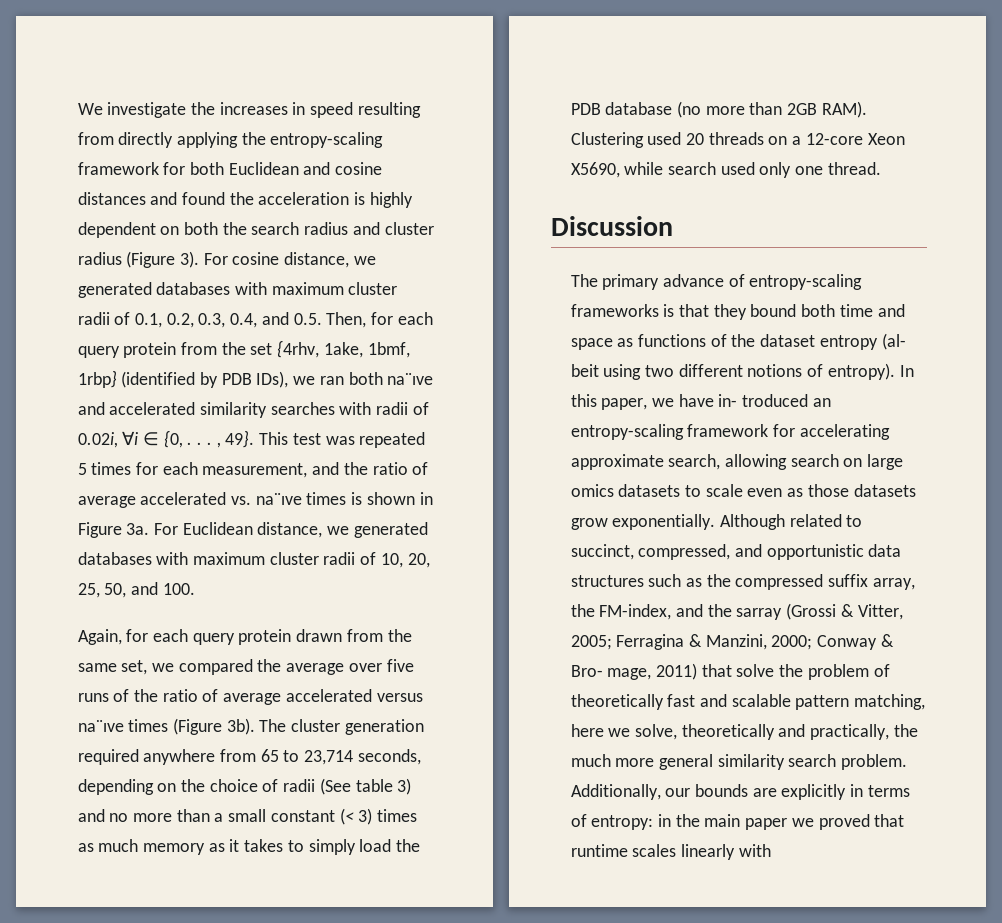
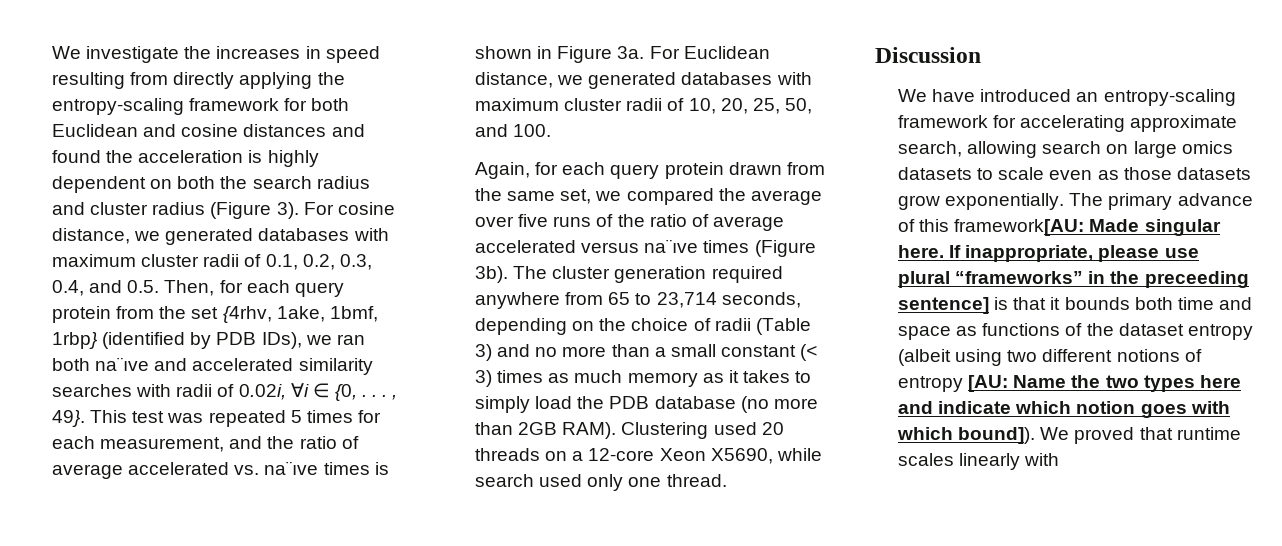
- The cluster generation required anywhere from 65 to 23,714 seconds, depending on the choice of radii (See table 3) and no more than a small constant (< 3) times as much memory as it takes to simply load the PDB database (no more than 2GB RAM).
+ The cluster generation required anywhere from 65 to 23,714 seconds, depending on the choice of radii (Table 3) and no more than a small constant (< 3) times as much memory as it takes to simply load the PDB database (no more than 2GB RAM).
- The primary advance of entropy-scaling frameworks is that they bound both time and space as functions of the dataset entropy (al- beit using two different notions of entropy). In this paper, we have in- troduced an entropy-scaling framework for accelerating approximate search, allowing search on large omics datasets to scale even as those datasets grow exponentially.
+ We have introduced an entropy-scaling framework for accelerating approximate search, allowing search on large omics datasets to scale even as those datasets grow exponentially.
- Although related to succinct, compressed, and opportunistic data structures such as the compressed suffix array, the FM-index, and the sarray (Grossi & Vitter, 2005; Ferragina & Manzini, 2000; Conway & Bro- mage, 2011) that solve the problem of theoretically fast and scalable pattern matching, here we solve, theoretically and practically, the much more general similarity search problem. Additionally, our bounds are explicitly in terms of entropy: in the main paper we proved that runtime scales linearly with
+ The primary advance of this framework[AU: Made singular here. If inappropriate, please use plural “frameworks” in the preceeding sentence] is that it bounds both time and space as functions of the dataset entropy (albeit using two different notions of entropy [AU: Name the two types here and indicate which notion goes with which bound]). We proved that runtime scales linearly with

